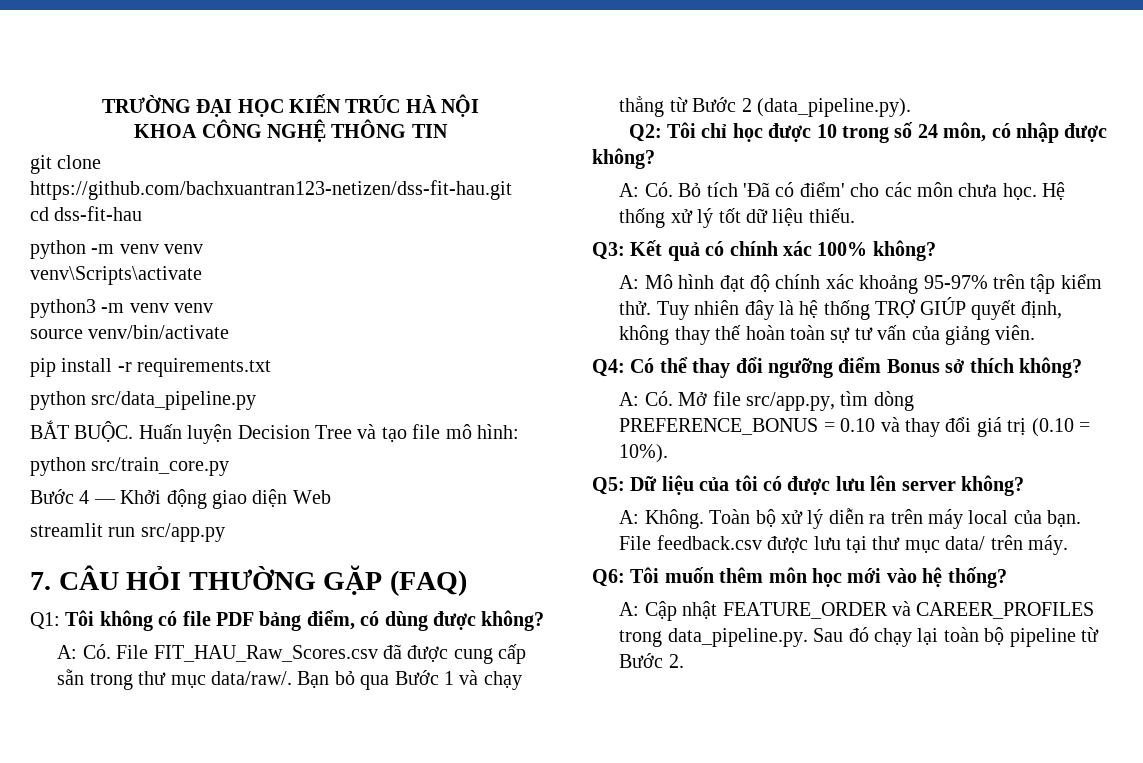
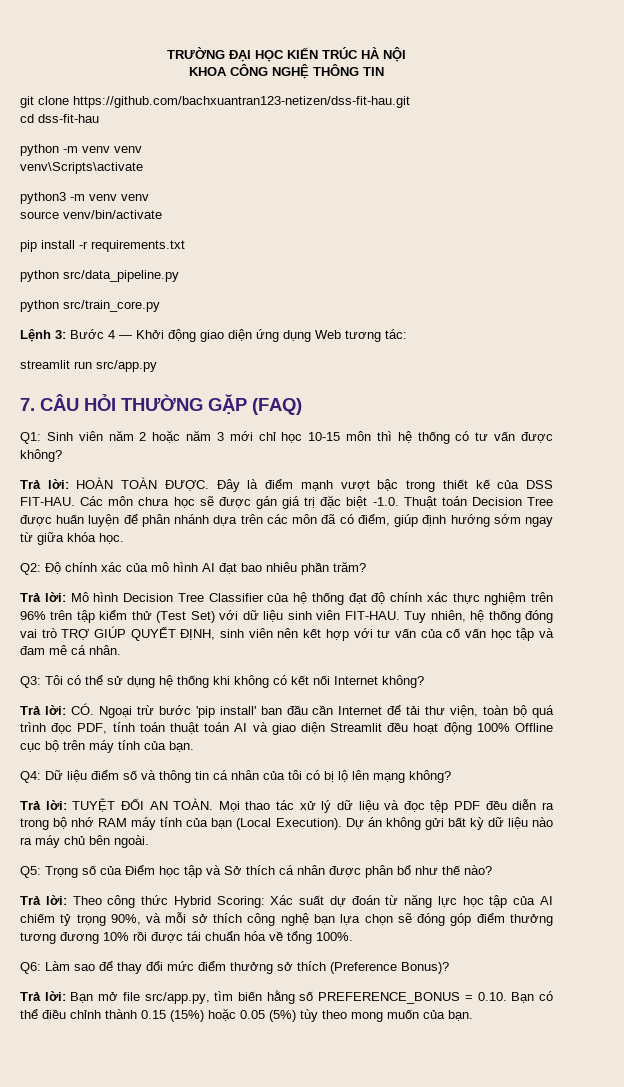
- BẮT BUỘC. Huấn luyện Decision Tree và tạo file mô hình:
- Bước 4 — Khởi động giao diện Web
+ Lệnh 3: Bước 4 — Khởi động giao diện ứng dụng Web tương tác:
- Q1: Tôi không có file PDF bảng điểm, có dùng được không?
- A: Có. File FIT_HAU_Raw_Scores.csv đã được cung cấp sẵn trong thư mục data/raw/. Bạn bỏ qua Bước 1 và chạy thẳng từ Bước 2 (data_pipeline.py).
- Q2: Tôi chỉ học được 10 trong số 24 môn, có nhập được không?
- A: Có. Bỏ tích 'Đã có điểm' cho các môn chưa học. Hệ thống xử lý tốt dữ liệu thiếu.
- Q3: Kết quả có chính xác 100% không?
- A: Mô hình đạt độ chính xác khoảng 95-97% trên tập kiểm thử. Tuy nhiên đây là hệ thống TRỢ GIÚP quyết định, không thay thế hoàn toàn sự tư vấn của giảng viên.
- Q4: Có thể thay đổi ngưỡng điểm Bonus sở thích không?
- A: Có. Mở file src/app.py, tìm dòng PREFERENCE_BONUS = 0.10 và thay đổi giá trị (0.10 = 10%).
- Q5: Dữ liệu của tôi có được lưu lên server không?
- A: Không. Toàn bộ xử lý diễn ra trên máy local của bạn. File feedback.csv được lưu tại thư mục data/ trên máy.
- Q6: Tôi muốn thêm môn học mới vào hệ thống?
- A: Cập nhật FEATURE_ORDER và CAREER_PROFILES trong data_pipeline.py. Sau đó chạy lại toàn bộ pipeline từ Bước 2.
+ Q1: Sinh viên năm 2 hoặc năm 3 mới chỉ học 10-15 môn thì hệ thống có tư vấn được không?
+ Trả lời: HOÀN TOÀN ĐƯỢC. Đây là điểm mạnh vượt bậc trong thiết kế của DSS FIT-HAU. Các môn chưa học sẽ được gán giá trị đặc biệt -1.0. Thuật toán Decision Tree được huấn luyện để phân nhánh dựa trên các môn đã có điểm, giúp định hướng sớm ngay từ giữa khóa học.
+ Q2: Độ chính xác của mô hình AI đạt bao nhiêu phần trăm?
+ Trả lời: Mô hình Decision Tree Classifier của hệ thống đạt độ chính xác thực nghiệm trên 96% trên tập kiểm thử (Test Set) với dữ liệu sinh viên FIT-HAU. Tuy nhiên, hệ thống đóng vai trò TRỢ GIÚP QUYẾT ĐỊNH, sinh viên nên kết hợp với tư vấn của cố vấn học tập và đam mê cá nhân.
+ Q3: Tôi có thể sử dụng hệ thống khi không có kết nối Internet không?
+ Trả lời: CÓ. Ngoại trừ bước 'pip install' ban đầu cần Internet để tải thư viện, toàn bộ quá trình đọc PDF, tính toán thuật toán AI và giao diện Streamlit đều hoạt động 100% Offline cục bộ trên máy tính của bạn.
+ Q4: Dữ liệu điểm số và thông tin cá nhân của tôi có bị lộ lên mạng không?
+ Trả lời: TUYỆT ĐỐI AN TOÀN. Mọi thao tác xử lý dữ liệu và đọc tệp PDF đều diễn ra trong bộ nhớ RAM máy tính của bạn (Local Execution). Dự án không gửi bất kỳ dữ liệu nào ra máy chủ bên ngoài.
+ Q5: Trọng số của Điểm học tập và Sở thích cá nhân được phân bổ như thế nào?
+ Trả lời: Theo công thức Hybrid Scoring: Xác suất dự đoán từ năng lực học tập của AI chiếm tỷ trọng 90%, và mỗi sở thích công nghệ bạn lựa chọn sẽ đóng góp điểm thưởng tương đương 10% rồi được tái chuẩn hóa về tổng 100%.
+ Q6: Làm sao để thay đổi mức điểm thưởng sở thích (Preference Bonus)?
+ Trả lời: Bạn mở file src/app.py, tìm biến hằng số PREFERENCE_BONUS = 0.10. Bạn có thể điều chỉnh thành 0.15 (15%) hoặc 0.05 (5%) tùy theo mong muốn của bạn.

